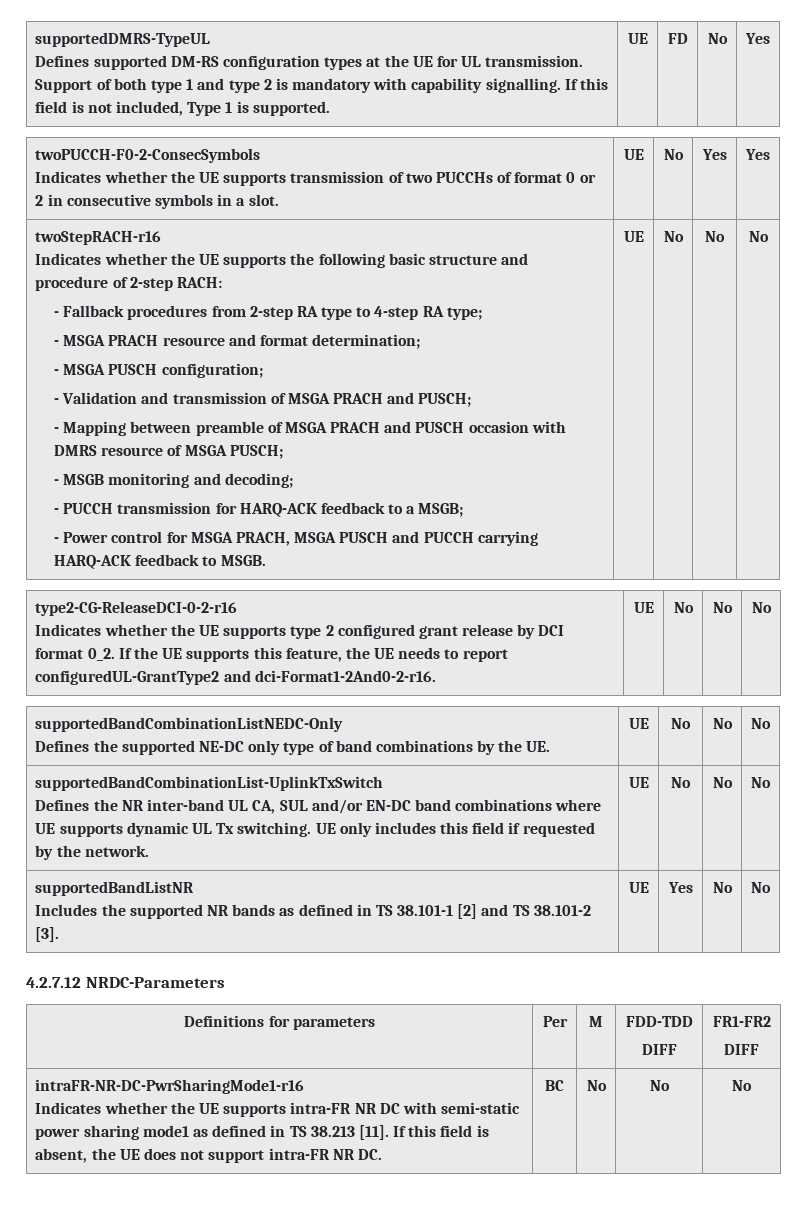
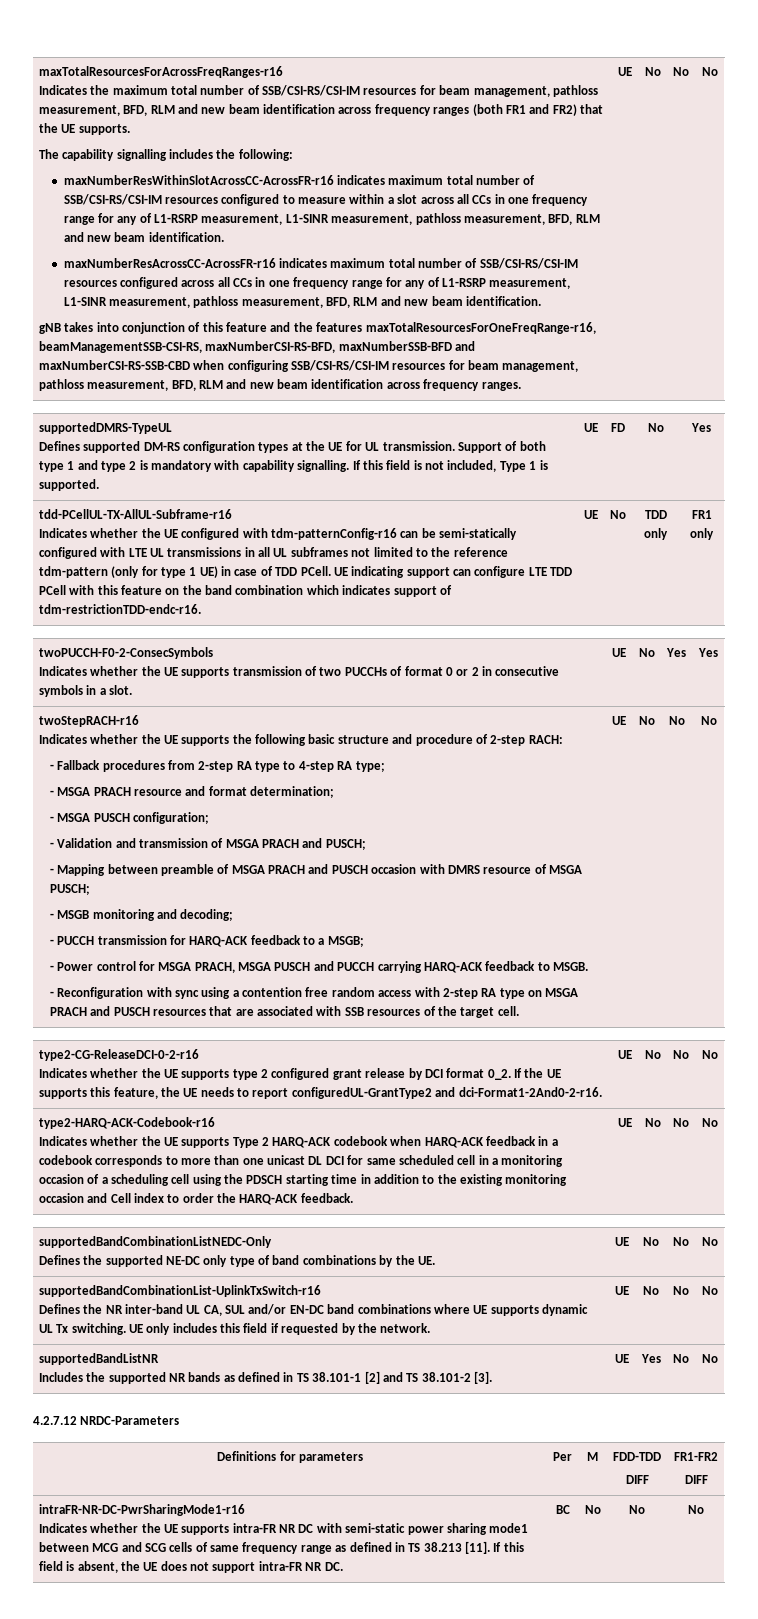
+ maxTotalResourcesForAcrossFreqRanges-r16
+ Indicates the maximum total number of SSB/CSI-RS/CSI-IM resources for beam management, pathloss measurement, BFD, RLM and new beam identification across frequency ranges (both FR1 and FR2) that the UE supports.
+ The capability signalling includes the following:
+ maxNumberResWithinSlotAcrossCC-AcrossFR-r16 indicates maximum total number of SSB/CSI-RS/CSI-IM resources configured to measure within a slot across all CCs in one frequency range for any of L1-RSRP measurement, L1-SINR measurement, pathloss measurement, BFD, RLM and new beam identification.
+ maxNumberResAcrossCC-AcrossFR-r16 indicates maximum total number of SSB/CSI-RS/CSI-IM resources configured across all CCs in one frequency range for any of L1-RSRP measurement, L1-SINR measurement, pathloss measurement, BFD, RLM and new beam identification.
+ gNB takes into conjunction of this feature and the features maxTotalResourcesForOneFreqRange-r16, beamManagementSSB-CSI-RS, maxNumberCSI-RS-BFD, maxNumberSSB-BFD and maxNumberCSI-RS-SSB-CBD when configuring SSB/CSI-RS/CSI-IM resources for beam management, pathloss measurement, BFD, RLM and new beam identification across frequency ranges. | UE | No | No | No
+ tdd-PCellUL-TX-AllUL-Subframe-r16
+ Indicates whether the UE configured with tdm-patternConfig-r16 can be semi-statically configured with LTE UL transmissions in all UL subframes not limited to the reference tdm-pattern (only for type 1 UE) in case of TDD PCell. UE indicating support can configure LTE TDD PCell with this feature on the band combination which indicates support of tdm-restrictionTDD-endc-r16. | UE | No | TDD only | FR1 only
+ - Reconfiguration with sync using a contention free random access with 2-step RA type on MSGA PRACH and PUSCH resources that are associated with SSB resources of the target cell.
+ type2-HARQ-ACK-Codebook-r16
+ Indicates whether the UE supports Type 2 HARQ-ACK codebook when HARQ-ACK feedback in a codebook corresponds to more than one unicast DL DCI for same scheduled cell in a monitoring occasion of a scheduling cell using the PDSCH starting time in addition to the existing monitoring occasion and Cell index to order the HARQ-ACK feedback. | UE | No | No | No
- supportedBandCombinationList-UplinkTxSwitch
+ supportedBandCombinationList-UplinkTxSwitch-r16
- Indicates whether the UE supports intra-FR NR DC with semi-static power sharing mode1 as defined in TS 38.213 [11].
+ Indicates whether the UE supports intra-FR NR DC with semi-static power sharing mode1 between MCG and SCG cells of same frequency range as defined in TS 38.213 [11].

